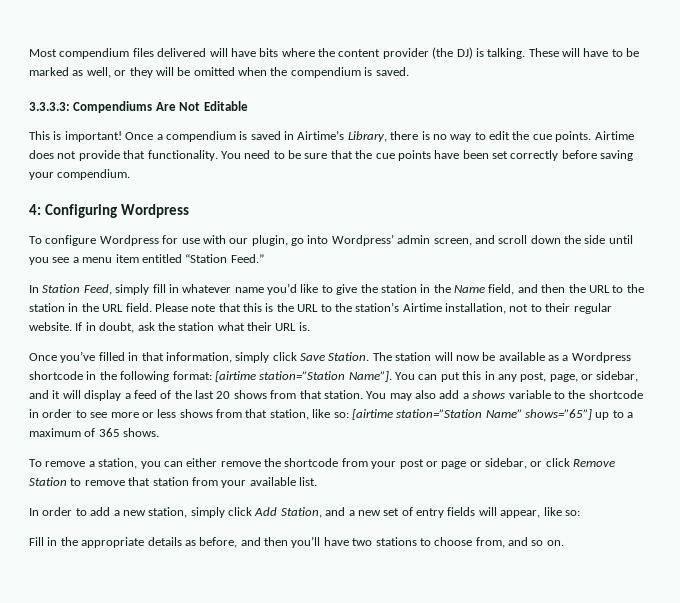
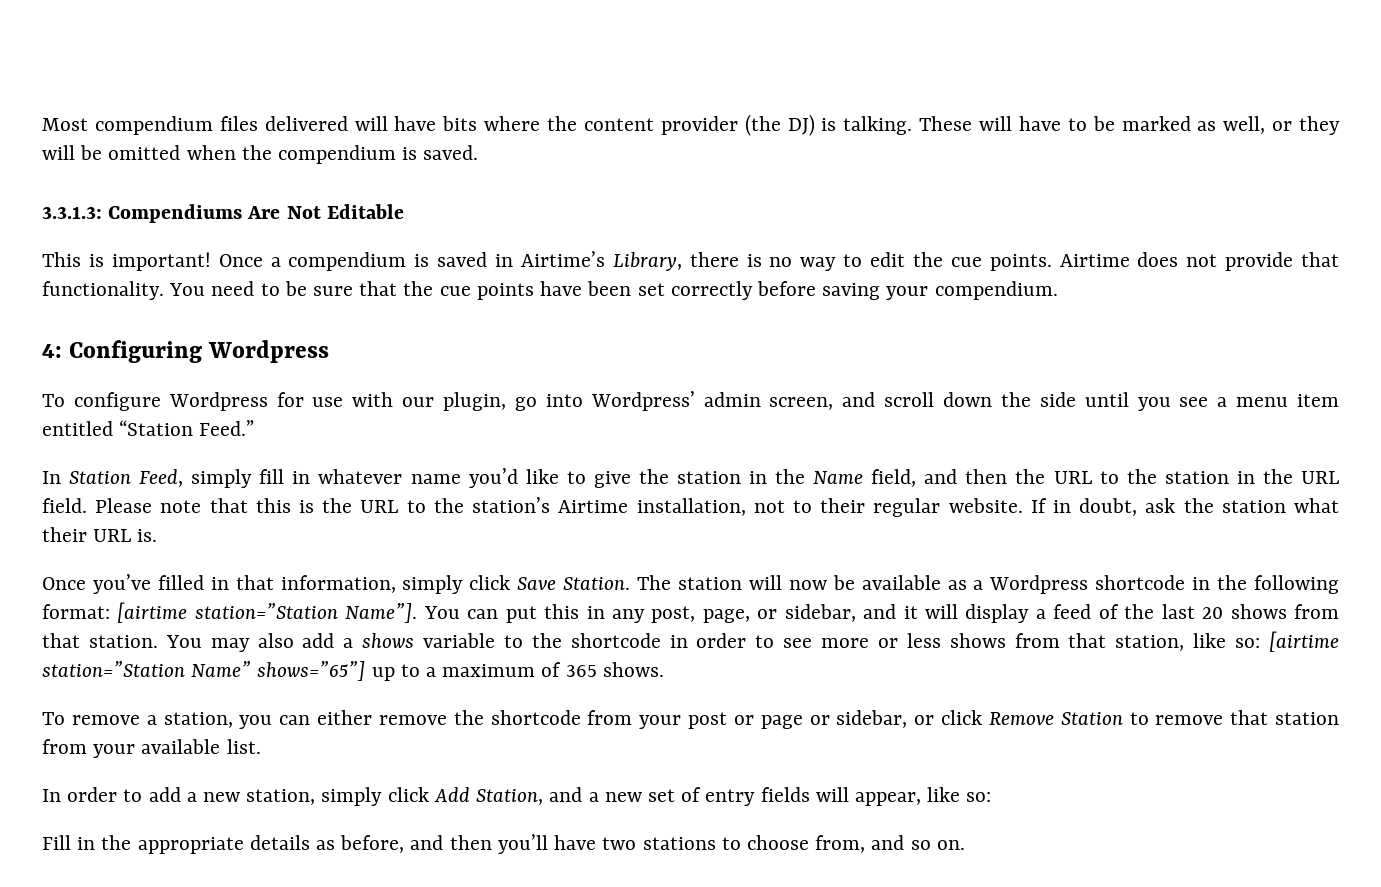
- 3.3.3.3: Compendiums Are Not Editable
+ 3.3.1.3: Compendiums Are Not Editable

